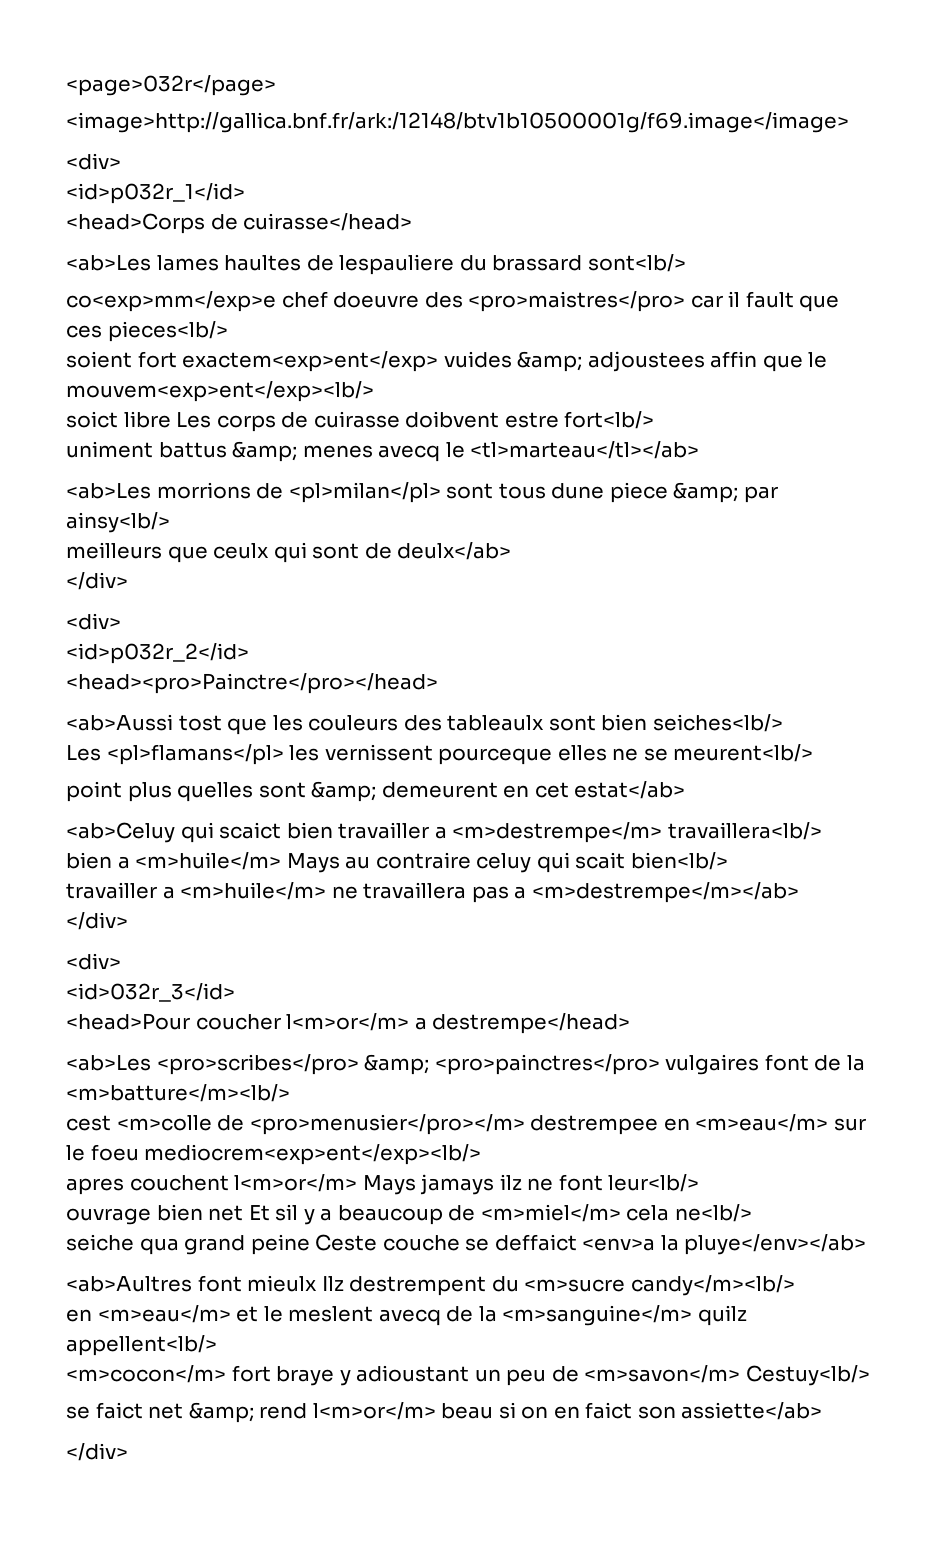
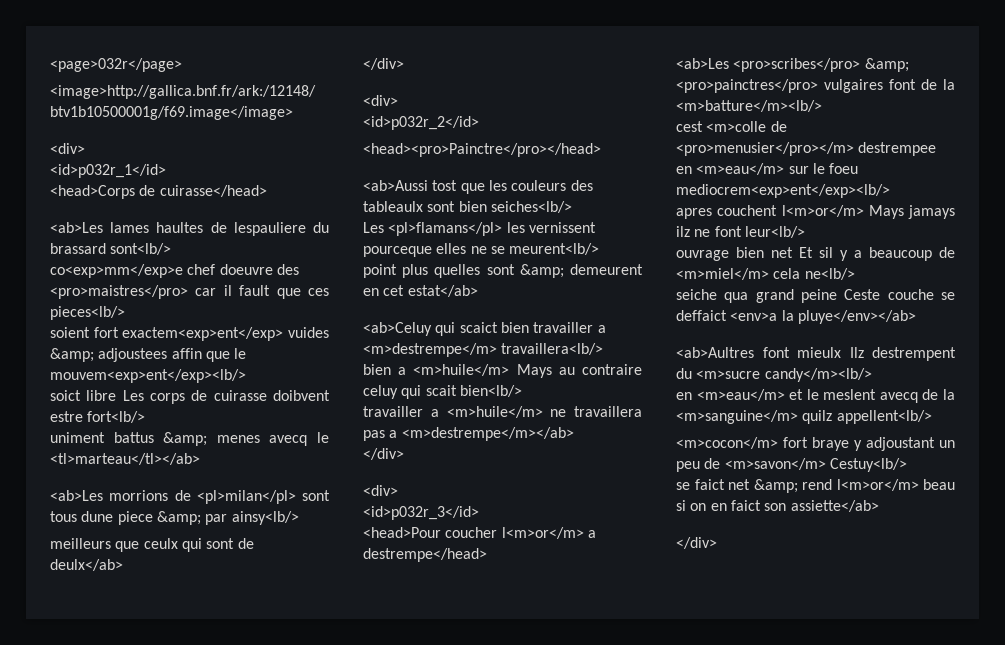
- <id>032r_3</id>
+ <id>p032r_3</id>
- <m>cocon</m> fort braye y adioustant un peu de <m>savon</m> Cestuy<lb/>
+ <m>cocon</m> fort braye y adjoustant un peu de <m>savon</m> Cestuy<lb/>

